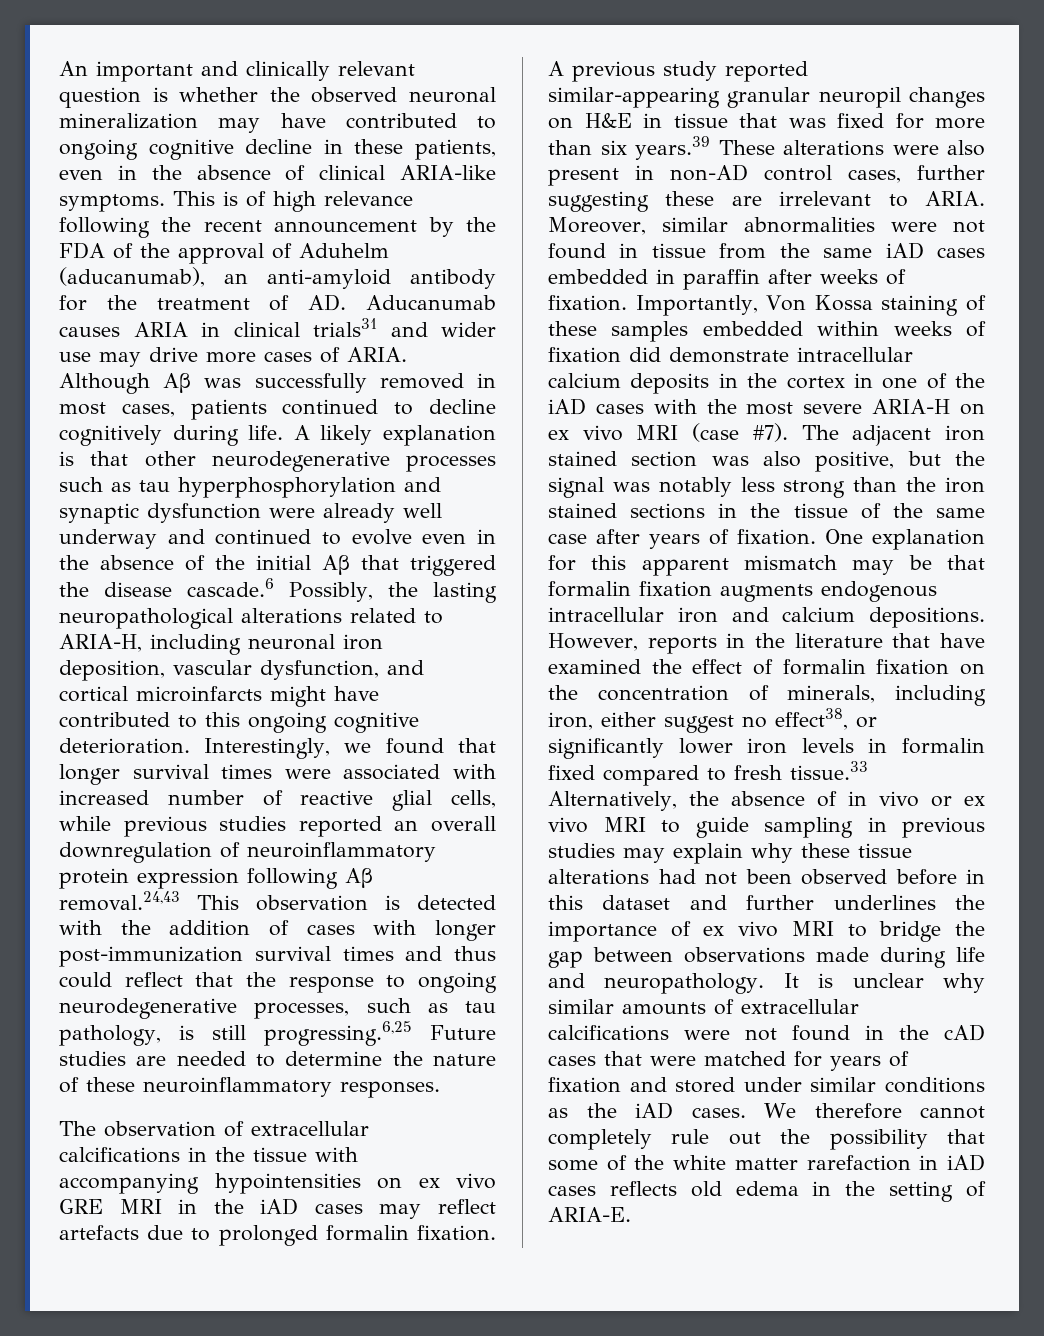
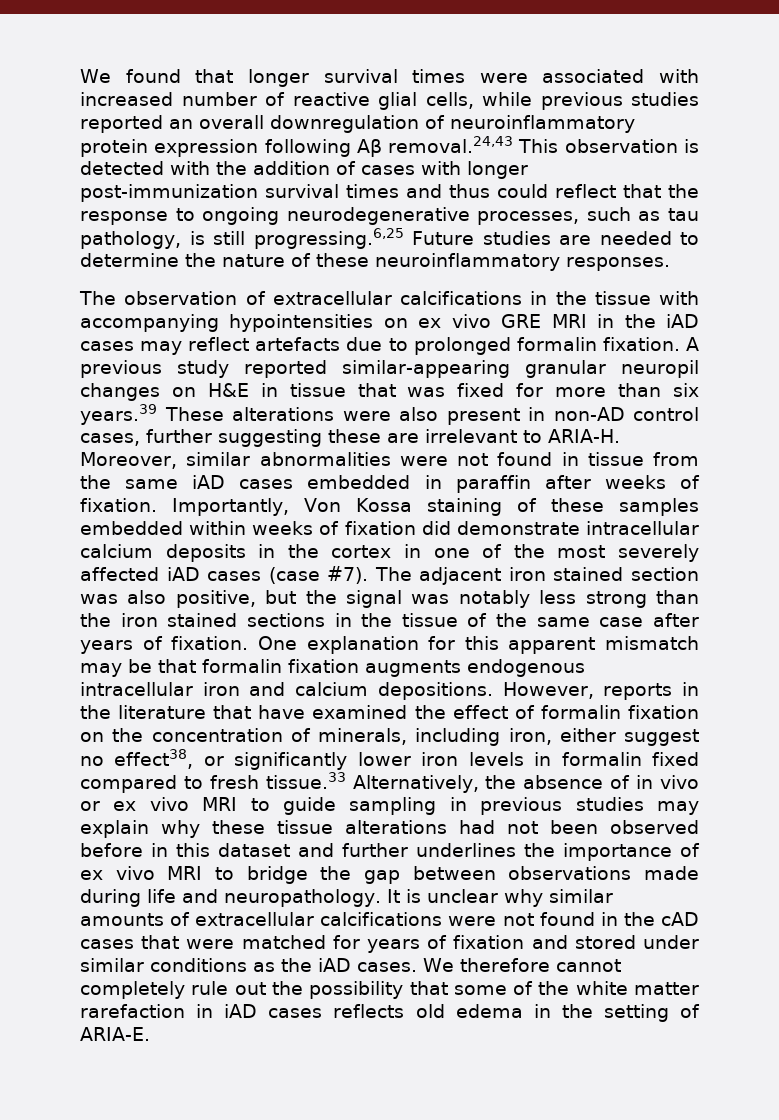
- An important and clinically relevant question is whether the observed neuronal mineralization may have contributed to ongoing cognitive decline in these patients, even in the absence of clinical ARIA-like symptoms. This is of high relevance following the recent announcement by the FDA of the approval of Aduhelm (aducanumab), an anti-amyloid antibody for the treatment of AD. Aducanumab causes ARIA in clinical trials31 and wider use may drive more cases of ARIA. Although Aβ was successfully removed in most cases, patients continued to decline cognitively during life. A likely explanation is that other neurodegenerative processes such as tau hyperphosphorylation and synaptic dysfunction were already well underway and continued to evolve even in the absence of the initial Aβ that triggered the disease cascade.6 Possibly, the lasting neuropathological alterations related to ARIA-H, including neuronal iron deposition, vascular dysfunction, and cortical microinfarcts might have contributed to this ongoing cognitive deterioration. Interestingly, we found that longer survival times were associated with increased number of reactive glial cells, while previous studies reported an overall downregulation of neuroinflammatory protein expression following Aβ removal.24,43 This observation is detected with the addition of cases with longer post-immunization survival times and thus could reflect that the response to ongoing neurodegenerative processes, such as tau pathology, is still progressing.6,25 Future studies are needed to determine the nature of these neuroinflammatory responses.
+ We found that longer survival times were associated with increased number of reactive glial cells, while previous studies reported an overall downregulation of neuroinflammatory protein expression following Aβ removal.24,43 This observation is detected with the addition of cases with longer post-immunization survival times and thus could reflect that the response to ongoing neurodegenerative processes, such as tau pathology, is still progressing.6,25 Future studies are needed to determine the nature of these neuroinflammatory responses.
- A previous study reported similar-appearing granular neuropil changes on H&E in tissue that was fixed for more than six years.39 These alterations were also present in non-AD control cases, further suggesting these are irrelevant to ARIA.
+ A previous study reported similar-appearing granular neuropil changes on H&E in tissue that was fixed for more than six years.39 These alterations were also present in non-AD control cases, further suggesting these are irrelevant to ARIA-H.
- Importantly, Von Kossa staining of these samples embedded within weeks of fixation did demonstrate intracellular calcium deposits in the cortex in one of the iAD cases with the most severe ARIA-H on ex vivo MRI (case #7).
+ Importantly, Von Kossa staining of these samples embedded within weeks of fixation did demonstrate intracellular calcium deposits in the cortex in one of the most severely affected iAD cases (case #7).

